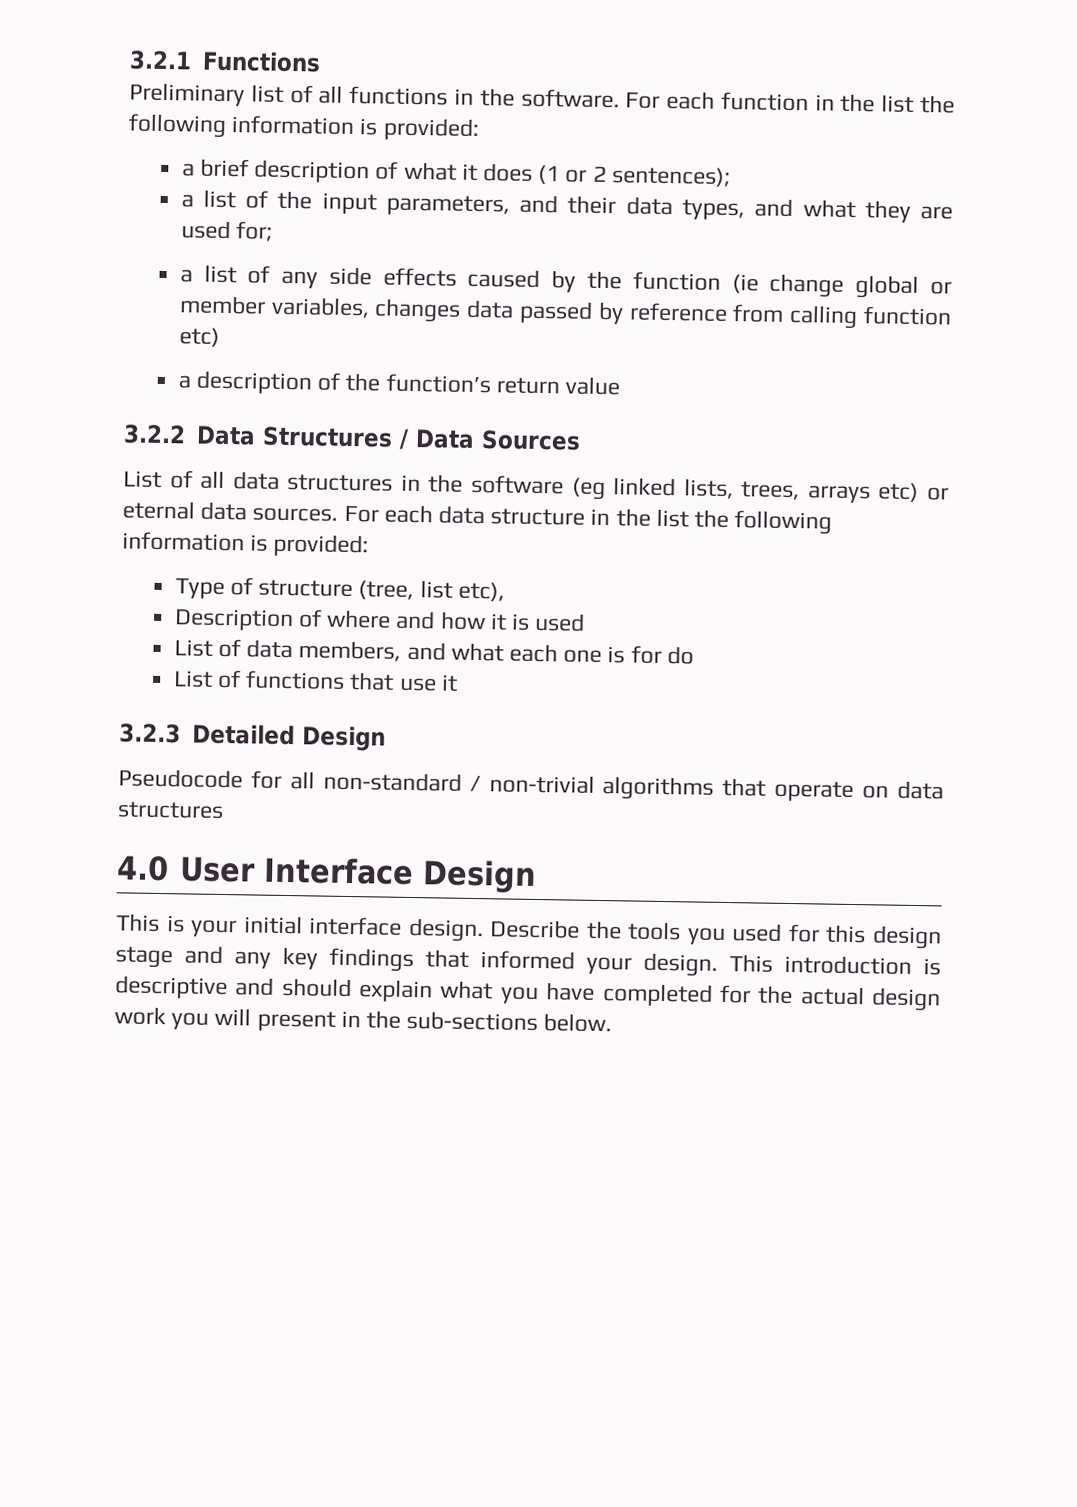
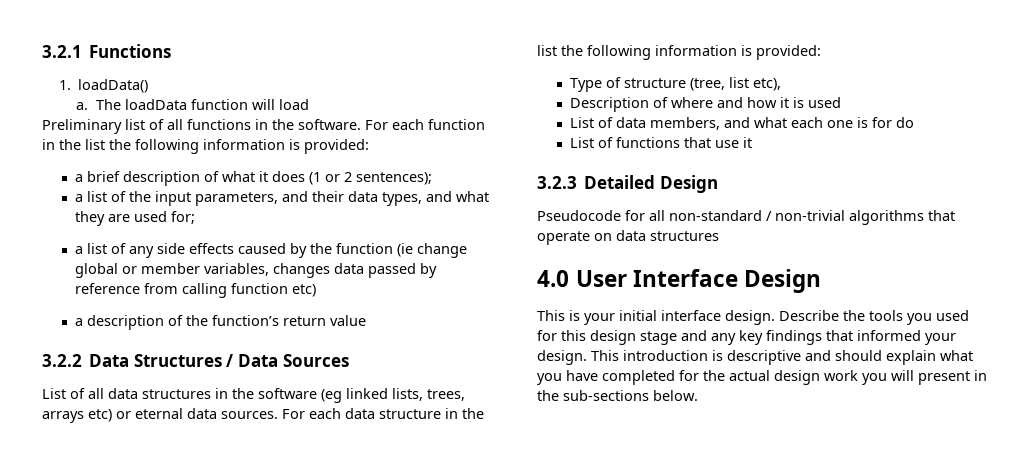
+ 1. loadData()
+ a. The loadData function will load

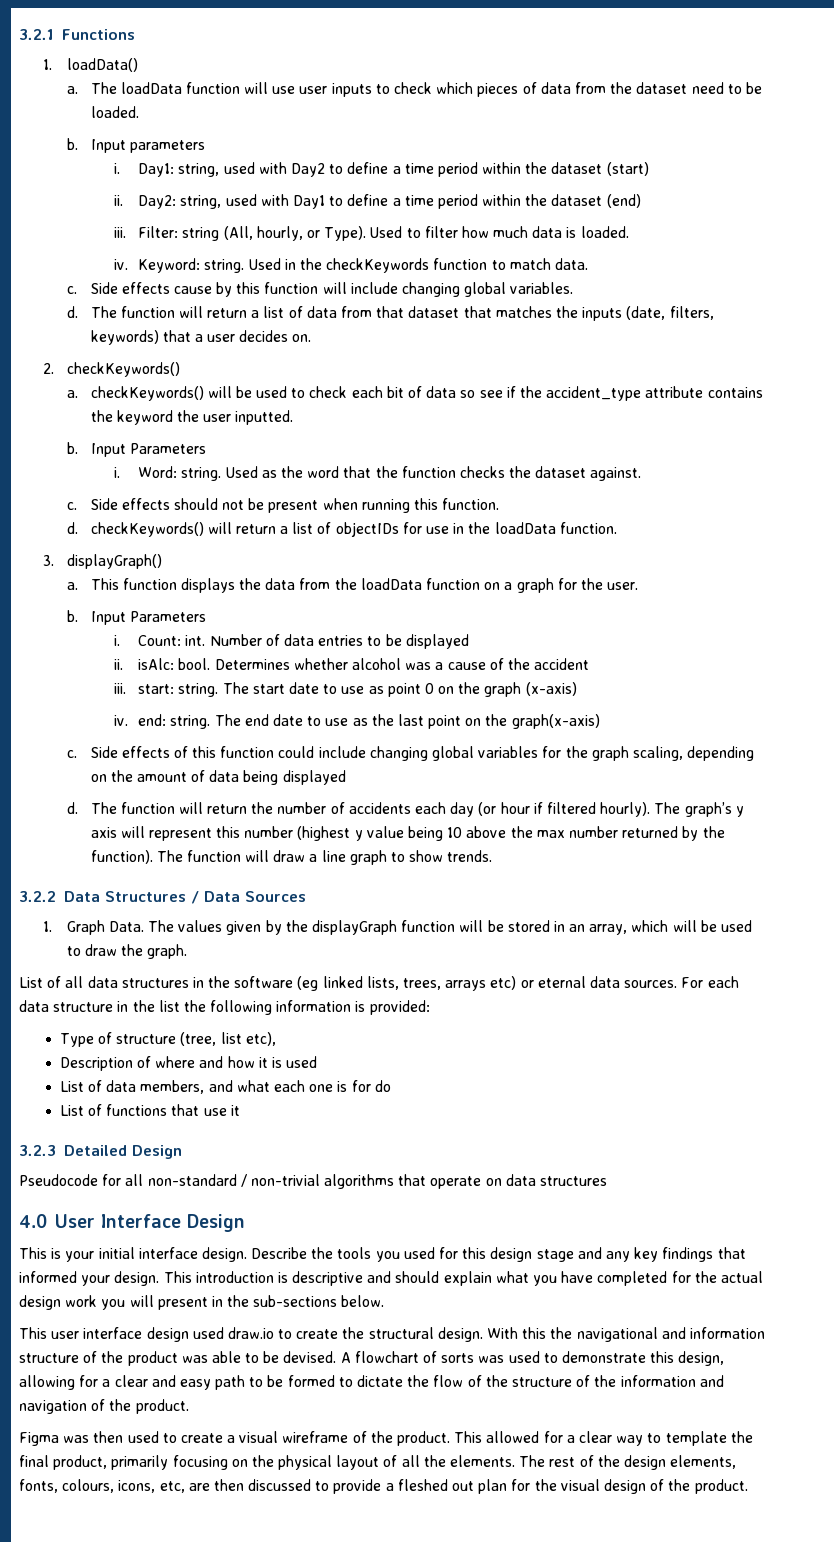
- The loadData function will load
- Preliminary list of all functions in the software. For each function in the list the following information is provided:
- a brief description of what it does (1 or 2 sentences);
- a list of the input parameters, and their data types, and what they are used for;
- a list of any side effects caused by the function (ie change global or member variables, changes data passed by reference from calling function etc)
- a description of the function’s return value
+ The loadData function will use user inputs to check which pieces of data from the dataset need to be loaded.
+ b. Input parameters
+ i. Day1: string, used with Day2 to define a time period within the dataset (start)
+ ii. Day2: string, used with Day1 to define a time period within the dataset (end)
+ iii. Filter: string (All, hourly, or Type). Used to filter how much data is loaded.
+ iv. Keyword: string. Used in the checkKeywords function to match data.
+ c. Side effects cause by this function will include changing global variables.
+ d. The function will return a list of data from that dataset that matches the inputs (date, filters, keywords) that a user decides on.
+ 2. checkKeywords()
+ a. checkKeywords() will be used to check each bit of data so see if the accident_type attribute contains the keyword the user inputted.
+ b. Input Parameters
+ i. Word: string. Used as the word that the function checks the dataset against.
+ c. Side effects should not be present when running this function.
+ d. checkKeywords() will return a list of objectIDs for use in the loadData function.
+ 3. displayGraph()
+ a. This function displays the data from the loadData function on a graph for the user.
+ b. Input Parameters
+ i. Count: int. Number of data entries to be displayed
+ ii. isAlc: bool. Determines whether alcohol was a cause of the accident
+ iii. start: string. The start date to use as point 0 on the graph (x-axis)
+ iv. end: string. The end date to use as the last point on the graph(x-axis)
+ c. Side effects of this function could include changing global variables for the graph scaling, depending on the amount of data being displayed
+ d. The function will return the number of accidents each day (or hour if filtered hourly). The graph’s y axis will represent this number (highest y value being 10 above the max number returned by the function). The function will draw a line graph to show trends.
+ 1. Graph Data. The values given by the displayGraph function will be stored in an array, which will be used to draw the graph.
+ This user interface design used draw.io to create the structural design. With this the navigational and information structure of the product was able to be devised. A flowchart of sorts was used to demonstrate this design, allowing for a clear and easy path to be formed to dictate the flow of the structure of the information and navigation of the product.
+ Figma was then used to create a visual wireframe of the product. This allowed for a clear way to template the final product, primarily focusing on the physical layout of all the elements. The rest of the design elements, fonts, colours, icons, etc, are then discussed to provide a fleshed out plan for the visual design of the product.

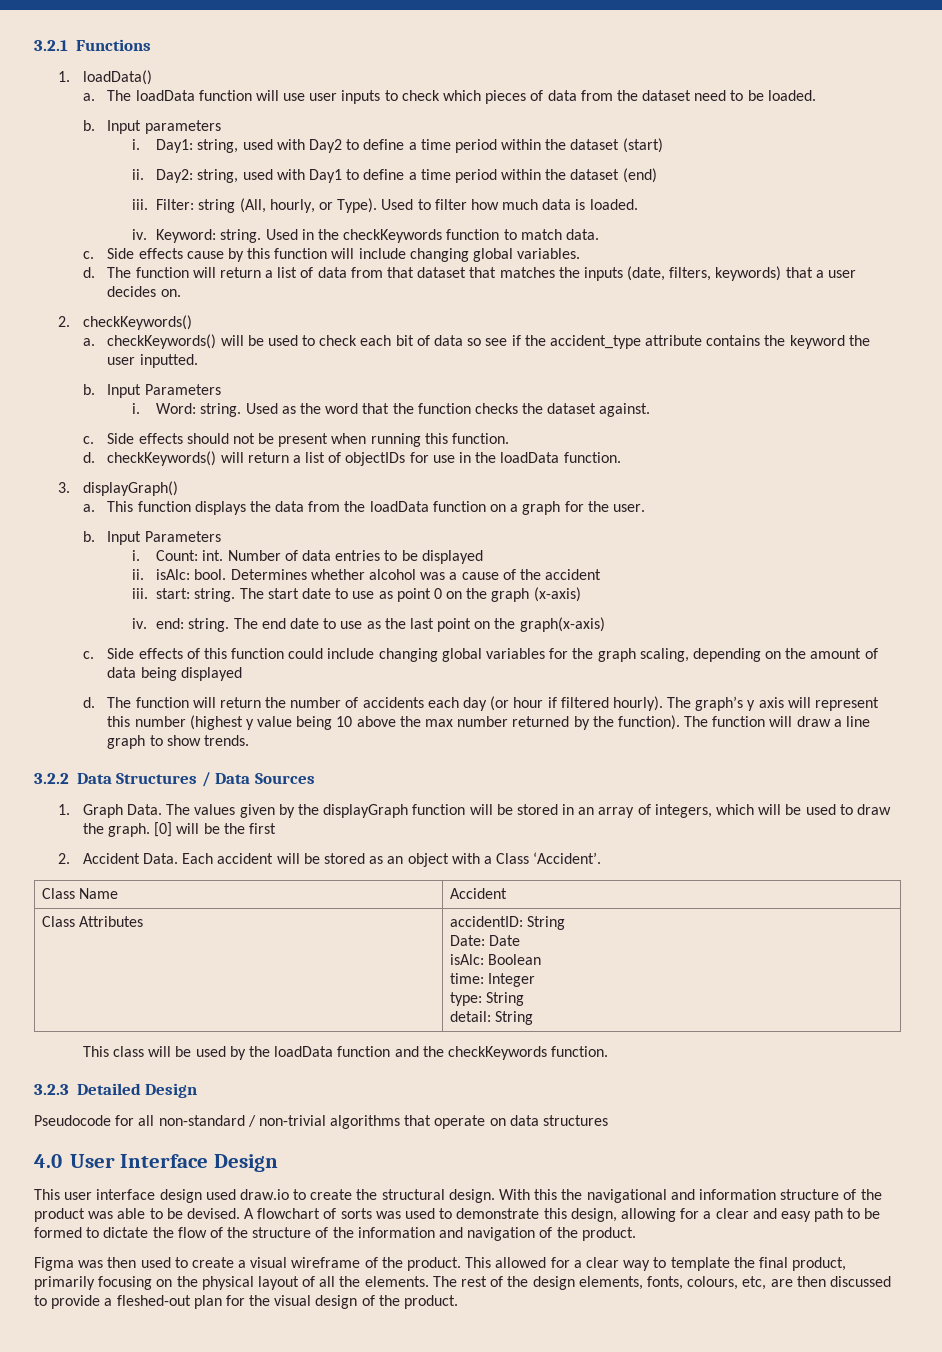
- The values given by the displayGraph function will be stored in an array, which will be used to draw the graph.
- List of all data structures in the software (eg linked lists, trees, arrays etc) or eternal data sources. For each data structure in the list the following information is provided:
- Type of structure (tree, list etc),
- Description of where and how it is used
- List of data members, and what each one is for do
- List of functions that use it
+ The values given by the displayGraph function will be stored in an array of integers, which will be used to draw the graph. [0] will be the first
+ 2. Accident Data. Each accident will be stored as an object with a Class ‘Accident’.
+ Class Name | Accident
+ Class Attributes | accidentID: String
+ Date: Date
+ isAlc: Boolean
+ time: Integer
+ type: String
+ detail: String
+ This class will be used by the loadData function and the checkKeywords function.
- This is your initial interface design. Describe the tools you used for this design stage and any key findings that informed your design. This introduction is descriptive and should explain what you have completed for the actual design work you will present in the sub-sections below.
- The rest of the design elements, fonts, colours, icons, etc, are then discussed to provide a fleshed out plan for the visual design of the product.
+ The rest of the design elements, fonts, colours, etc, are then discussed to provide a fleshed-out plan for the visual design of the product.

